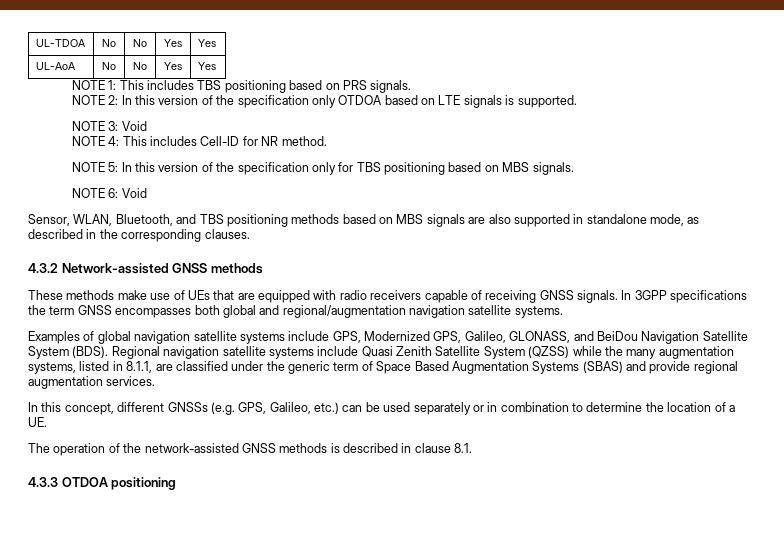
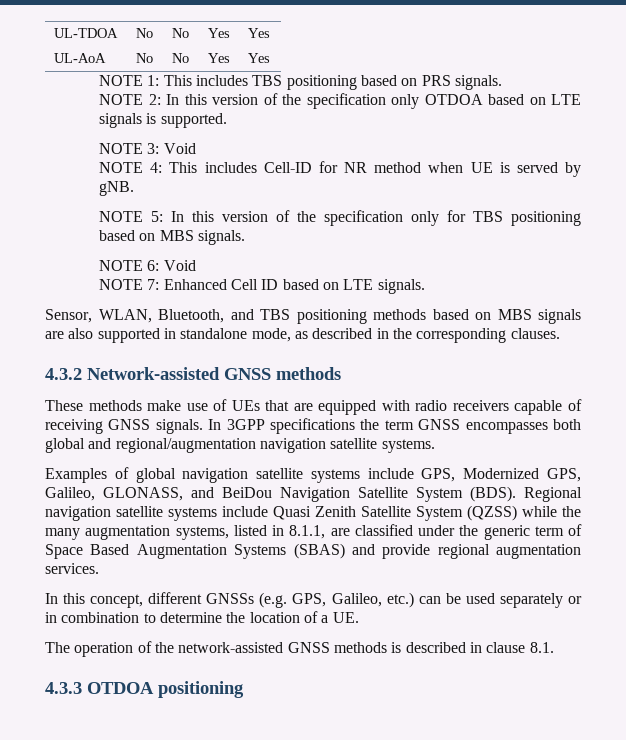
- NOTE 4: This includes Cell-ID for NR method.
+ NOTE 4: This includes Cell-ID for NR method when UE is served by gNB.
+ NOTE 7: Enhanced Cell ID based on LTE signals.

